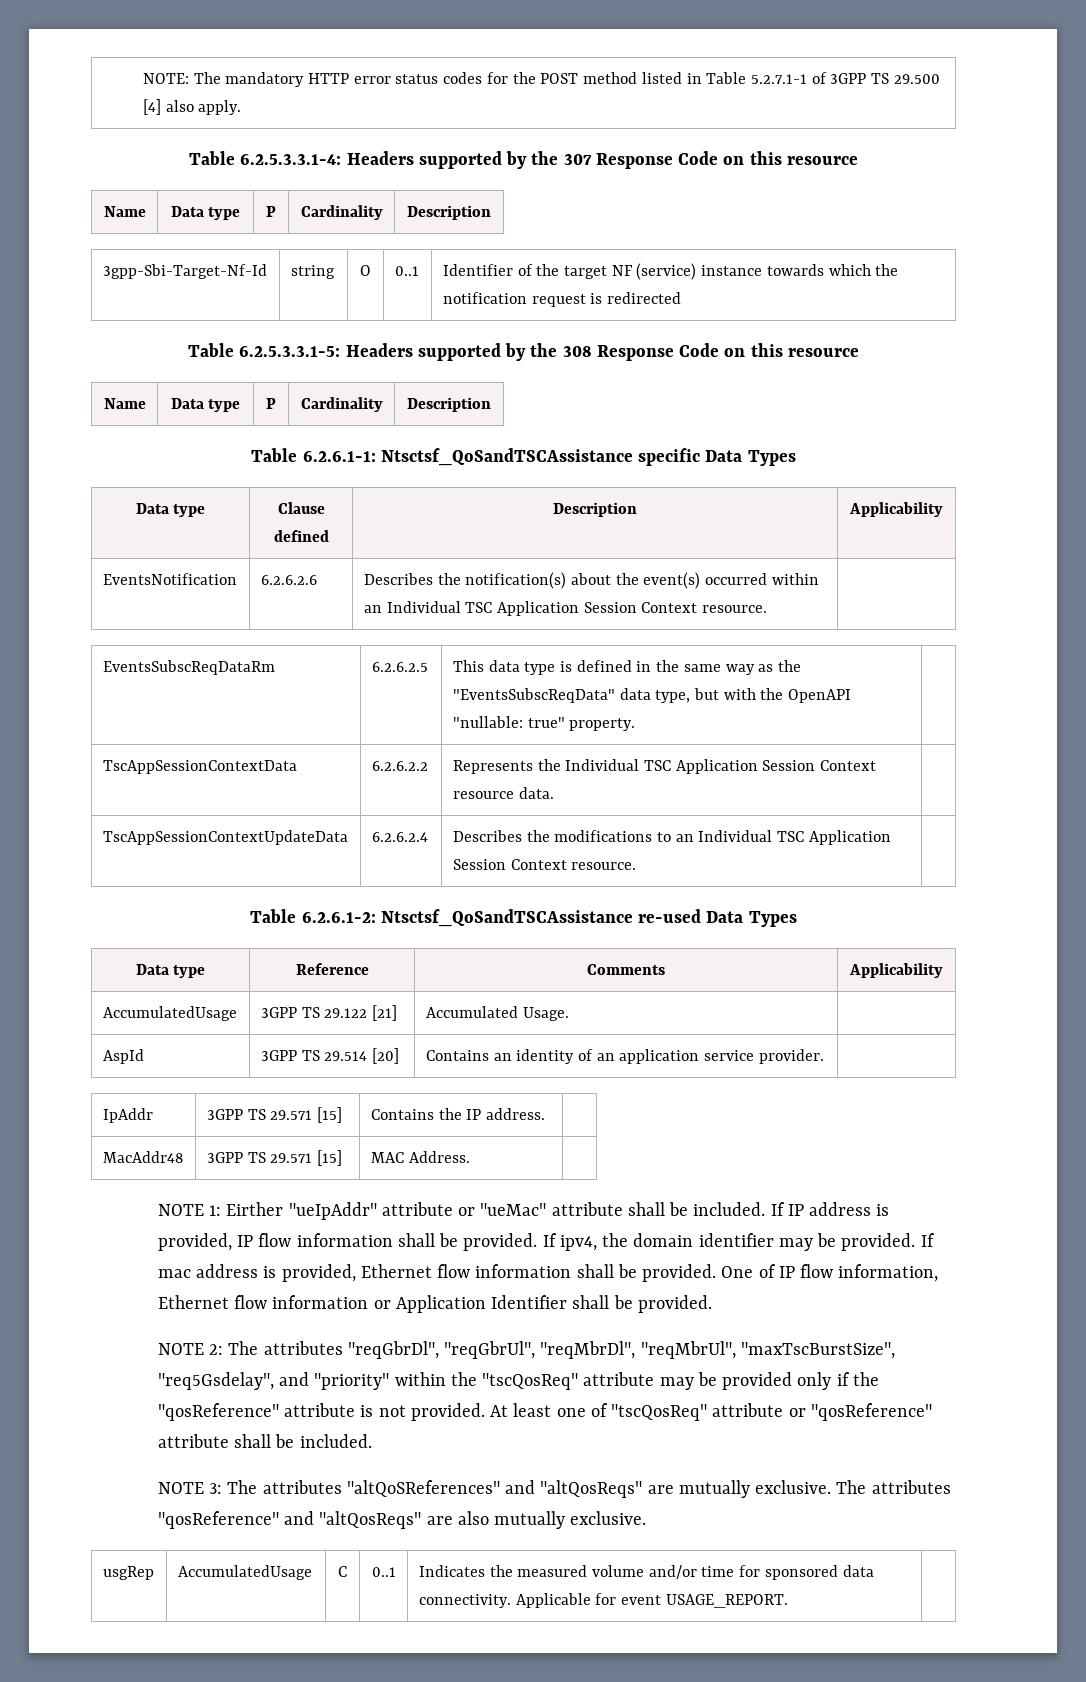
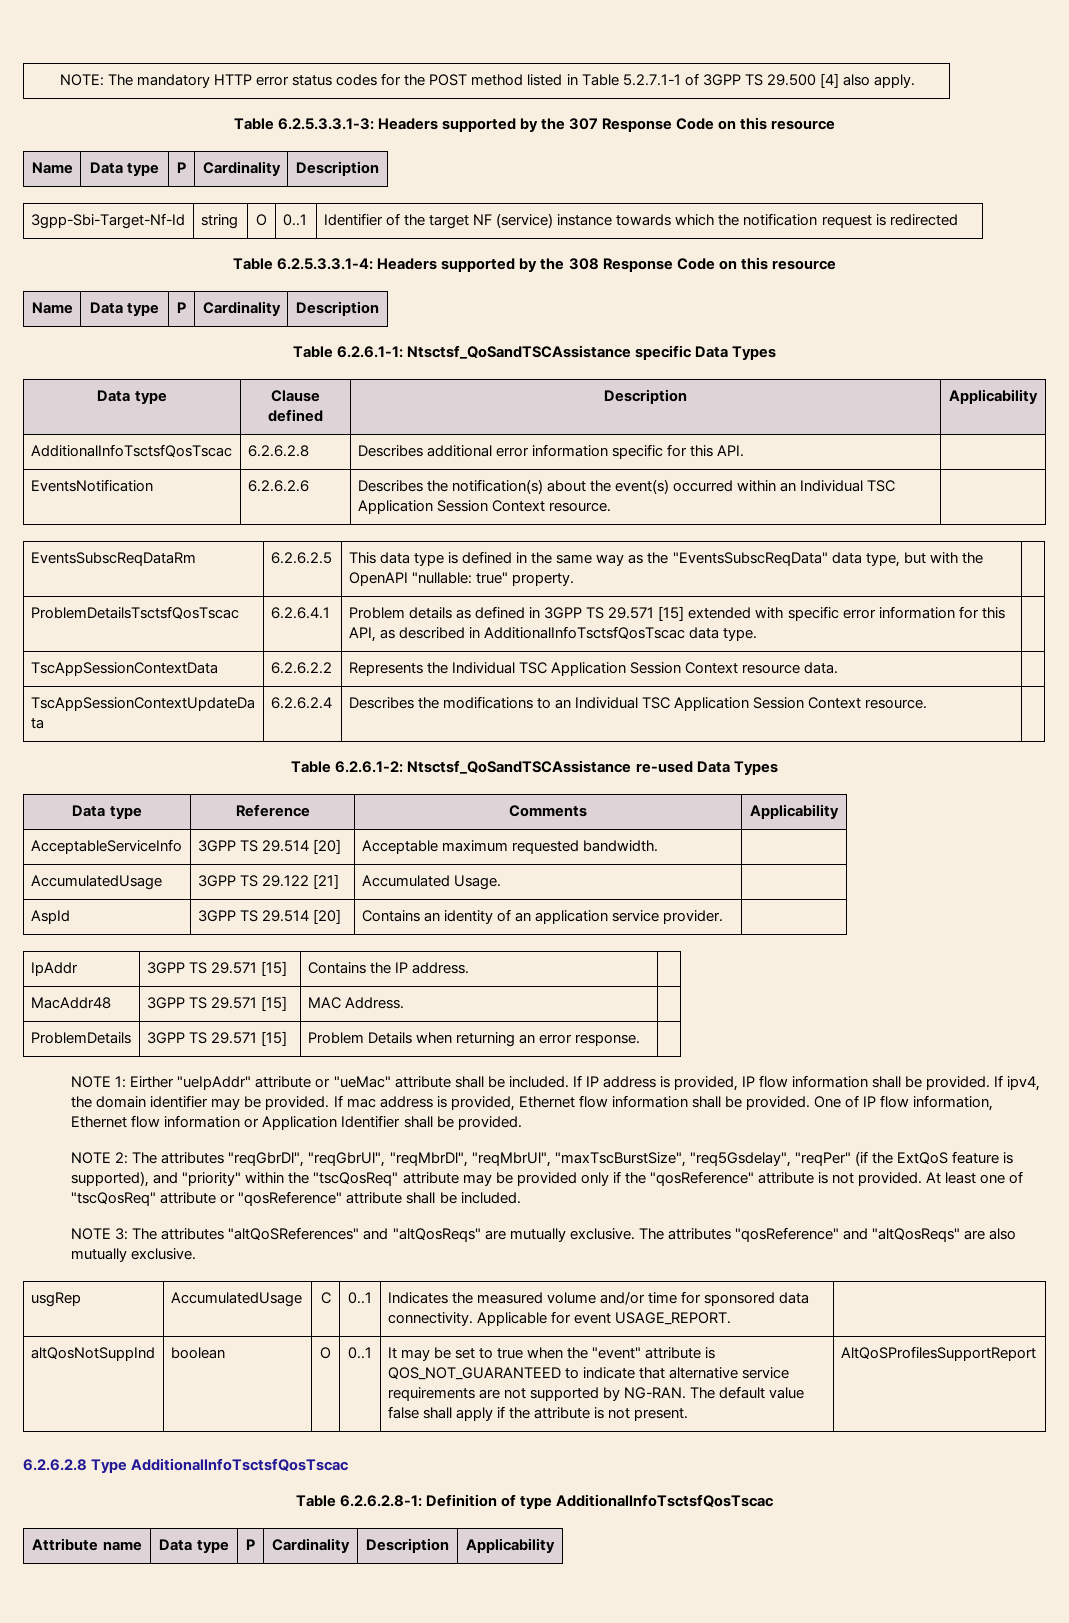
- Table 6.2.5.3.3.1-4: Headers supported by the 307 Response Code on this resource
+ Table 6.2.5.3.3.1-3: Headers supported by the 307 Response Code on this resource
- Table 6.2.5.3.3.1-5: Headers supported by the 308 Response Code on this resource
+ Table 6.2.5.3.3.1-4: Headers supported by the 308 Response Code on this resource
+ AdditionalInfoTsctsfQosTscac | 6.2.6.2.8 | Describes additional error information specific for this API. |
+ ProblemDetailsTsctsfQosTscac | 6.2.6.4.1 | Problem details as defined in 3GPP TS 29.571 [15] extended with specific error information for this API, as described in AdditionalInfoTsctsfQosTscac data type. |
+ AcceptableServiceInfo | 3GPP TS 29.514 [20] | Acceptable maximum requested bandwidth. |
+ ProblemDetails | 3GPP TS 29.571 [15] | Problem Details when returning an error response. |
- NOTE 2: The attributes "reqGbrDl", "reqGbrUl", "reqMbrDl", "reqMbrUl", "maxTscBurstSize", "req5Gsdelay", and "priority" within the "tscQosReq" attribute may be provided only if the "qosReference" attribute is not provided.
+ NOTE 2: The attributes "reqGbrDl", "reqGbrUl", "reqMbrDl", "reqMbrUl", "maxTscBurstSize", "req5Gsdelay", "reqPer" (if the ExtQoS feature is supported), and "priority" within the "tscQosReq" attribute may be provided only if the "qosReference" attribute is not provided.
+ altQosNotSuppInd | boolean | O | 0..1 | It may be set to true when the "event" attribute is QOS_NOT_GUARANTEED to indicate that alternative service requirements are not supported by NG-RAN. The default value false shall apply if the attribute is not present. | AltQoSProfilesSupportReport
+ 6.2.6.2.8 Type AdditionalInfoTsctsfQosTscac
+ Table 6.2.6.2.8-1: Definition of type AdditionalInfoTsctsfQosTscac
+ Attribute name | Data type | P | Cardinality | Description | Applicability

